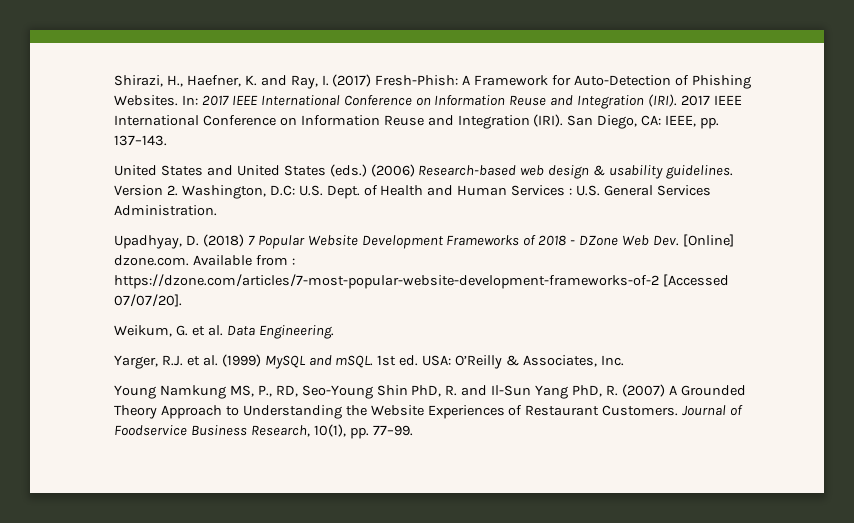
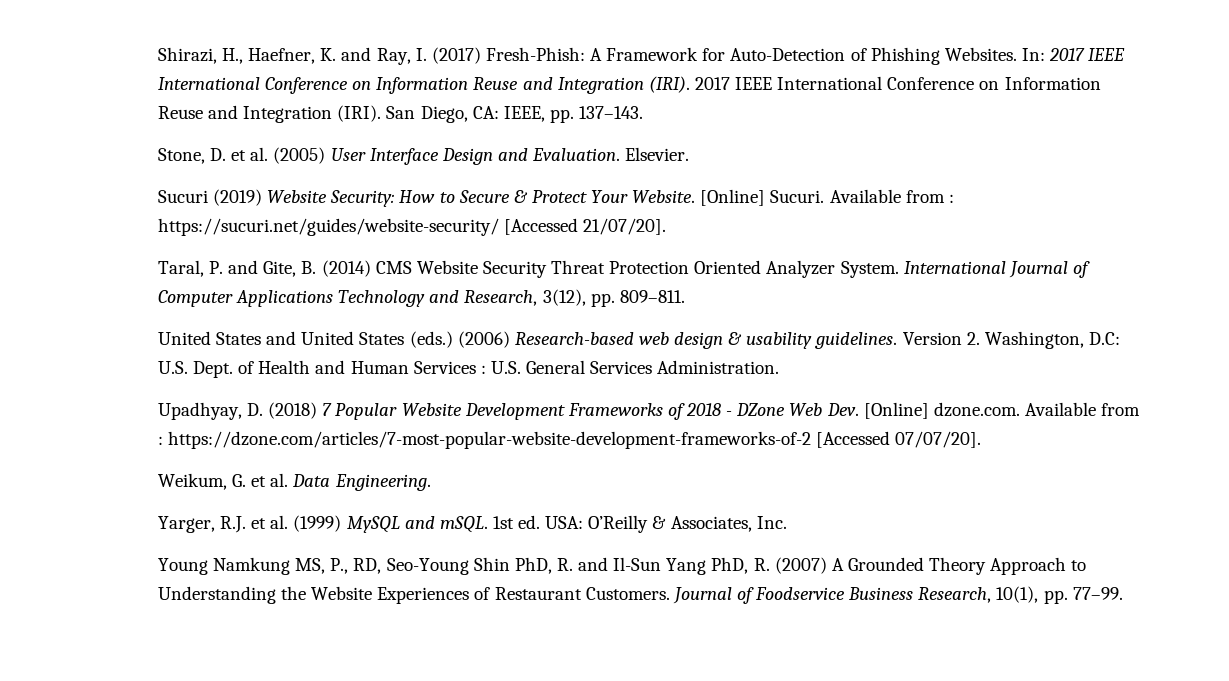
+ Stone, D. et al. (2005) User Interface Design and Evaluation. Elsevier.
+ Sucuri (2019) Website Security: How to Secure & Protect Your Website. [Online] Sucuri. Available from : https://sucuri.net/guides/website-security/ [Accessed 21/07/20].
+ Taral, P. and Gite, B. (2014) CMS Website Security Threat Protection Oriented Analyzer System. International Journal of Computer Applications Technology and Research, 3(12), pp. 809–811.

